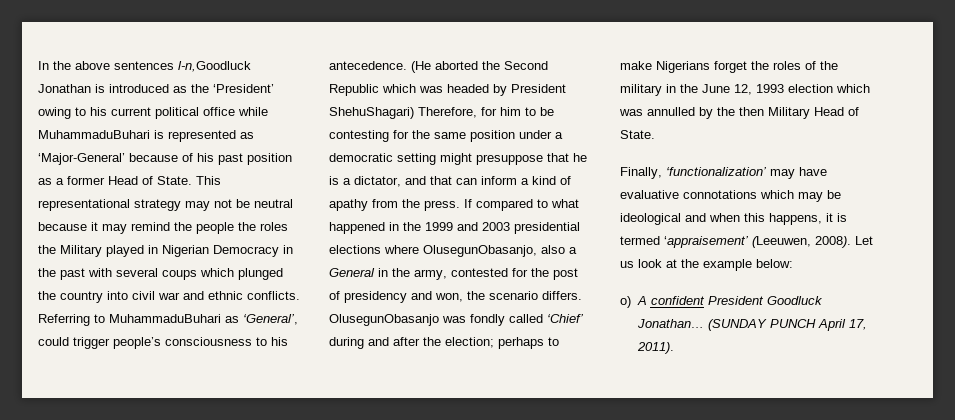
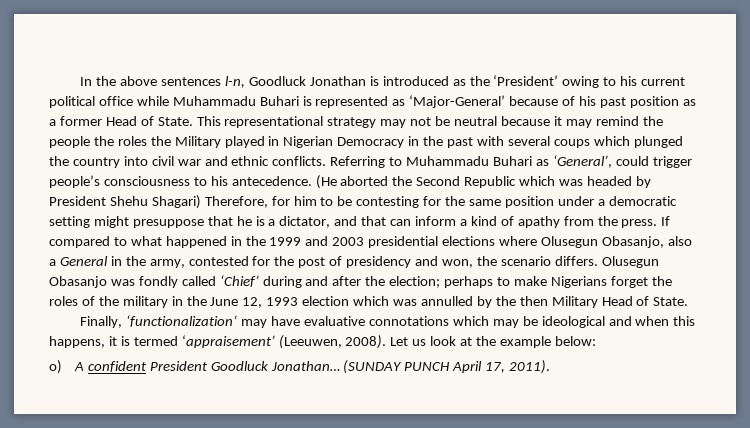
- In the above sentences l-n,Goodluck Jonathan is introduced as the ‘President’ owing to his current political office while MuhammaduBuhari is represented as ‘Major-General’ because of his past position as a former Head of State.
+ In the above sentences l-n, Goodluck Jonathan is introduced as the ‘President’ owing to his current political office while Muhammadu Buhari is represented as ‘Major-General’ because of his past position as a former Head of State.
- Referring to MuhammaduBuhari as ‘General’, could trigger people’s consciousness to his antecedence.
+ Referring to Muhammadu Buhari as ‘General’, could trigger people’s consciousness to his antecedence.
- (He aborted the Second Republic which was headed by President ShehuShagari) Therefore, for him to be contesting for the same position under a democratic setting might presuppose that he is a dictator, and that can inform a kind of apathy from the press.
+ (He aborted the Second Republic which was headed by President Shehu Shagari) Therefore, for him to be contesting for the same position under a democratic setting might presuppose that he is a dictator, and that can inform a kind of apathy from the press.
- If compared to what happened in the 1999 and 2003 presidential elections where OlusegunObasanjo, also a General in the army, contested for the post of presidency and won, the scenario differs.
+ If compared to what happened in the 1999 and 2003 presidential elections where Olusegun Obasanjo, also a General in the army, contested for the post of presidency and won, the scenario differs.
- OlusegunObasanjo was fondly called ‘Chief’ during and after the election; perhaps to make Nigerians forget the roles of the military in the June 12, 1993 election which was annulled by the then Military Head of State.
+ Olusegun Obasanjo was fondly called ‘Chief’ during and after the election; perhaps to make Nigerians forget the roles of the military in the June 12, 1993 election which was annulled by the then Military Head of State.

